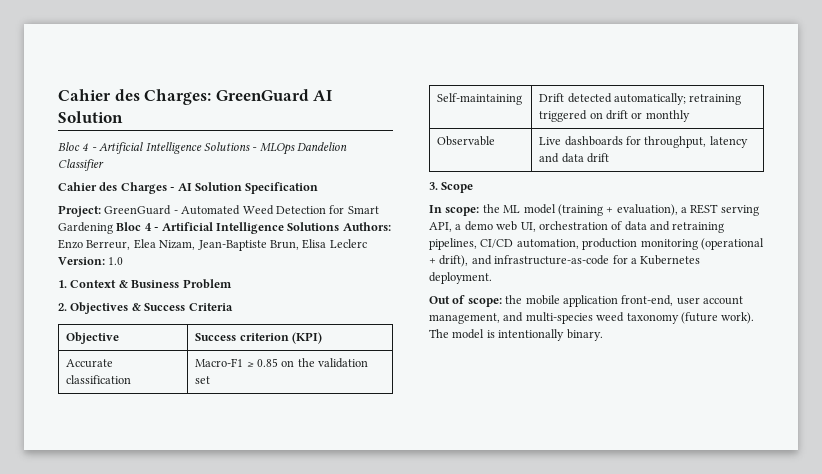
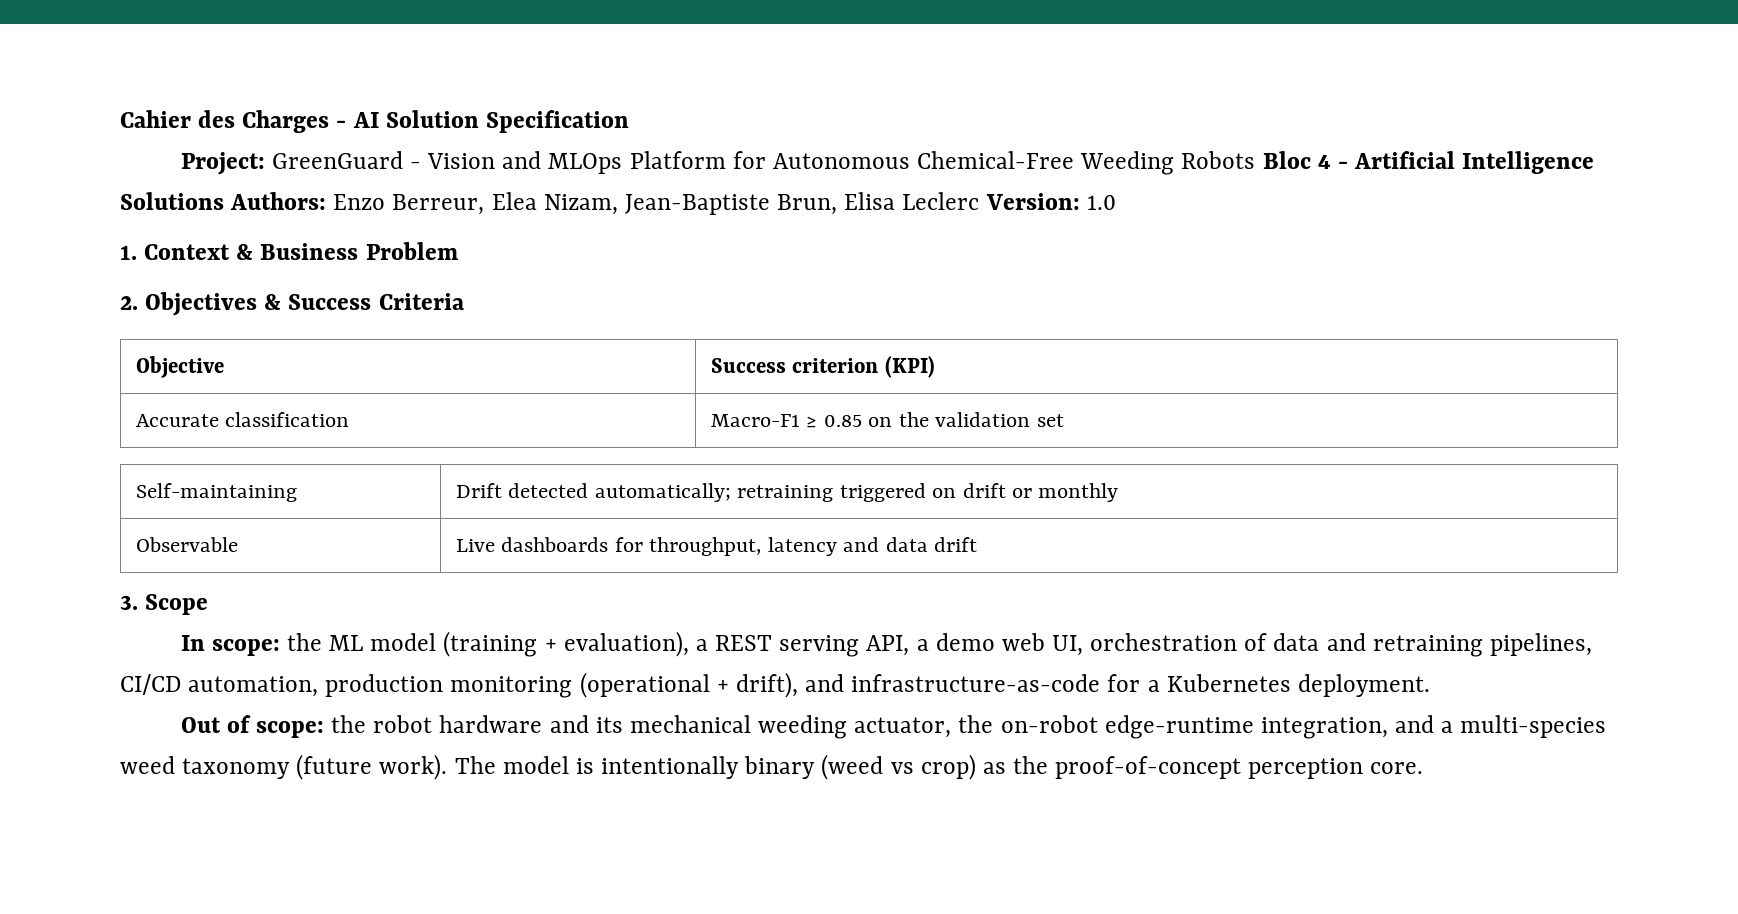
- Cahier des Charges: GreenGuard AI Solution
- Bloc 4 - Artificial Intelligence Solutions - MLOps Dandelion Classifier
- Project: GreenGuard - Automated Weed Detection for Smart Gardening Bloc 4 - Artificial Intelligence Solutions Authors: Enzo Berreur, Elea Nizam, Jean-Baptiste Brun, Elisa Leclerc Version: 1.0
+ Project: GreenGuard - Vision and MLOps Platform for Autonomous Chemical-Free Weeding Robots Bloc 4 - Artificial Intelligence Solutions Authors: Enzo Berreur, Elea Nizam, Jean-Baptiste Brun, Elisa Leclerc Version: 1.0
- Out of scope: the mobile application front-end, user account management, and multi-species weed taxonomy (future work).
+ Out of scope: the robot hardware and its mechanical weeding actuator, the on-robot edge-runtime integration, and a multi-species weed taxonomy (future work).
- The model is intentionally binary.
+ The model is intentionally binary (weed vs crop) as the proof-of-concept perception core.

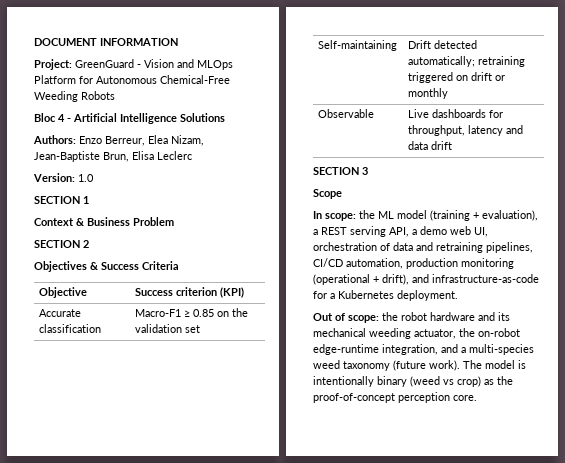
- Cahier des Charges - AI Solution Specification
+ DOCUMENT INFORMATION
- Project: GreenGuard - Vision and MLOps Platform for Autonomous Chemical-Free Weeding Robots Bloc 4 - Artificial Intelligence Solutions Authors: Enzo Berreur, Elea Nizam, Jean-Baptiste Brun, Elisa Leclerc Version: 1.0
+ Project: GreenGuard - Vision and MLOps Platform for Autonomous Chemical-Free Weeding Robots
+ Bloc 4 - Artificial Intelligence Solutions
+ Authors: Enzo Berreur, Elea Nizam, Jean-Baptiste Brun, Elisa Leclerc
+ Version: 1.0
- 1. Context & Business Problem
+ SECTION 1
+ Context & Business Problem
- 2. Objectives & Success Criteria
+ SECTION 2
+ Objectives & Success Criteria
- 3. Scope
+ SECTION 3
+ Scope

